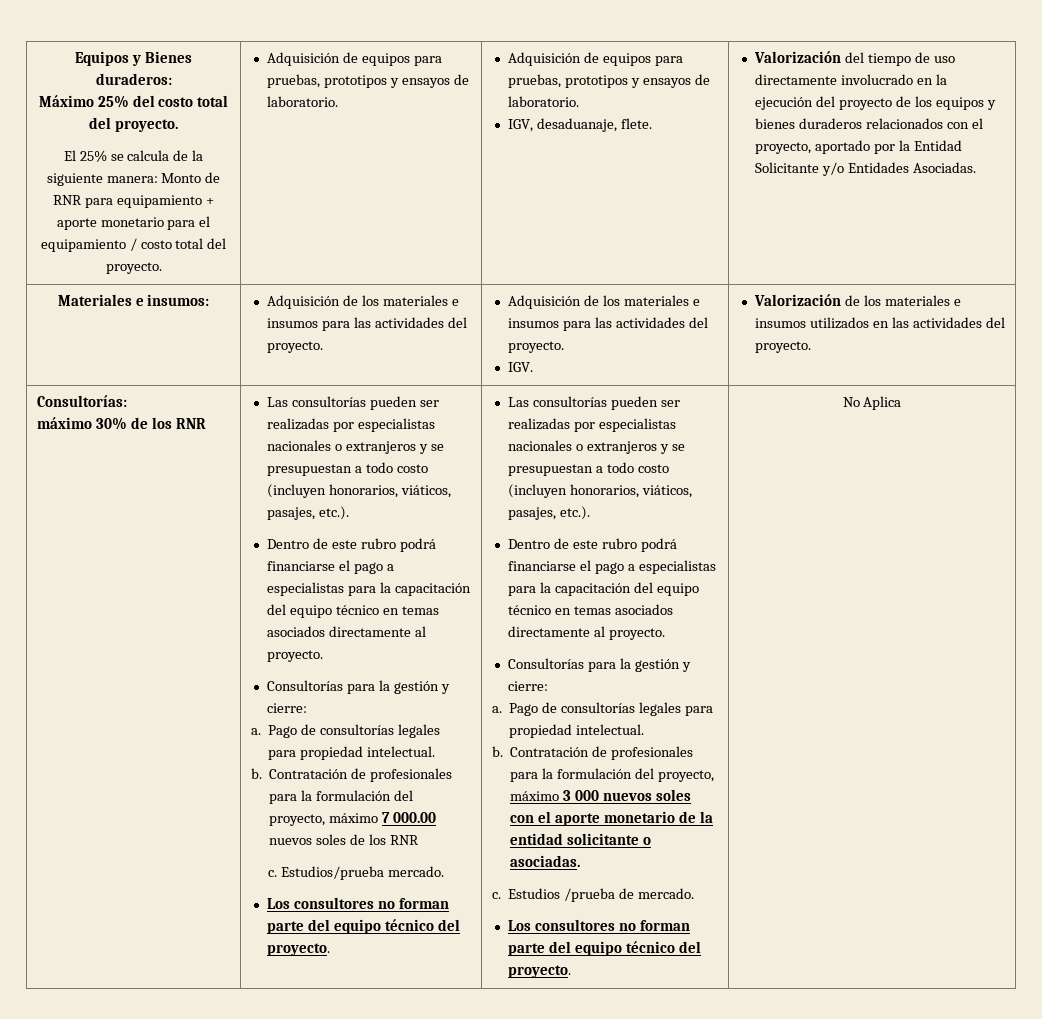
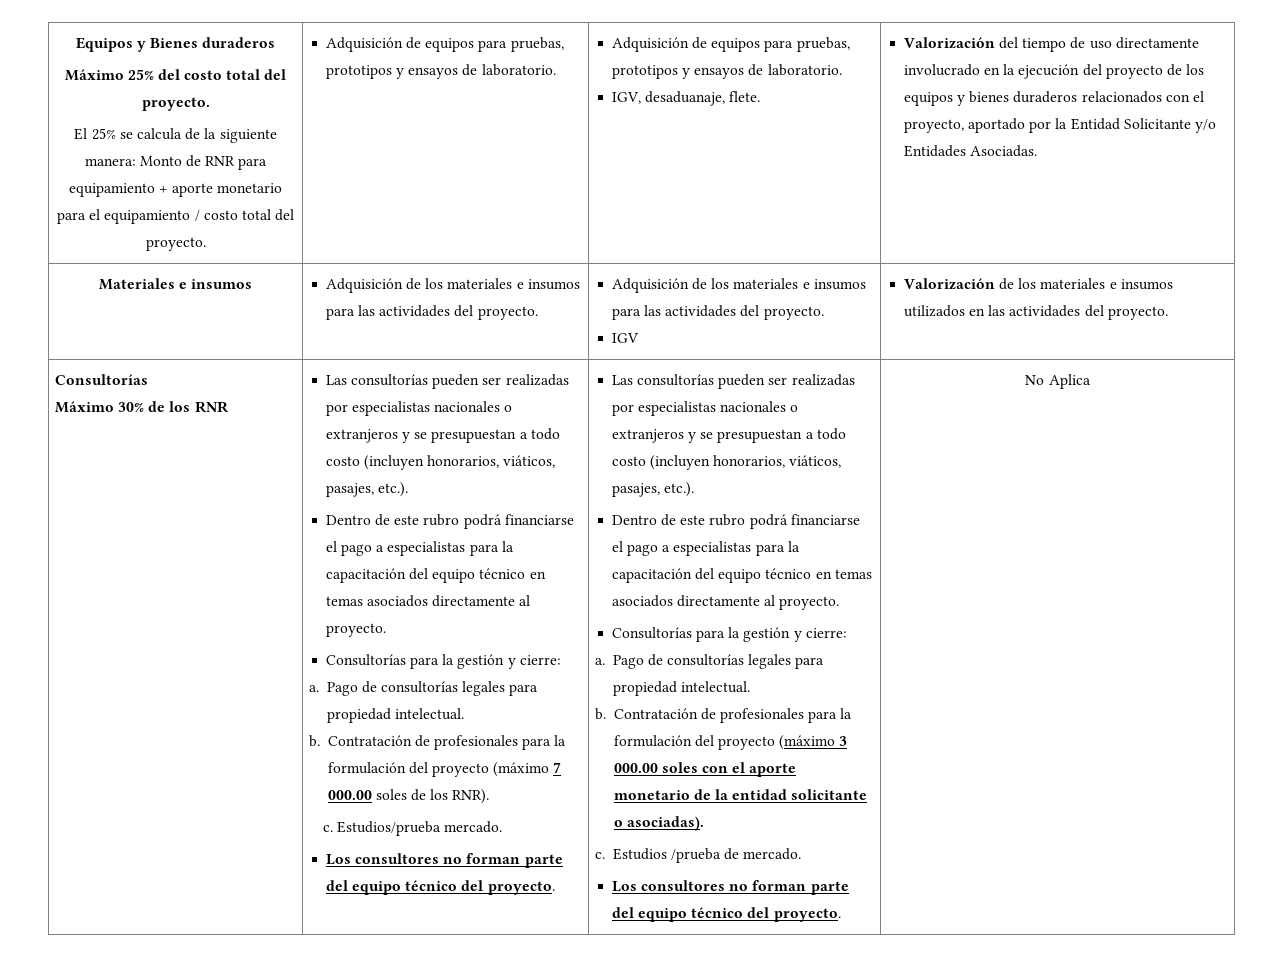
- Equipos y Bienes duraderos:
+ Equipos y Bienes duraderos
- Materiales e insumos: | Adquisición de los materiales e insumos para las actividades del proyecto. | Adquisición de los materiales e insumos para las actividades del proyecto.
- IGV. | Valorización de los materiales e insumos utilizados en las actividades del proyecto.
- Consultorías:
- máximo 30% de los RNR
+ Materiales e insumos | Adquisición de los materiales e insumos para las actividades del proyecto. | Adquisición de los materiales e insumos para las actividades del proyecto.
+ IGV | Valorización de los materiales e insumos utilizados en las actividades del proyecto.
+ Consultorías
+ Máximo 30% de los RNR
- Contratación de profesionales para la formulación del proyecto, máximo 7 000.00 nuevos soles de los RNR
+ Contratación de profesionales para la formulación del proyecto (máximo 7 000.00 soles de los RNR).
- Contratación de profesionales para la formulación del proyecto, máximo 3 000 nuevos soles con el aporte monetario de la entidad solicitante o asociadas.
+ Contratación de profesionales para la formulación del proyecto (máximo 3 000.00 soles con el aporte monetario de la entidad solicitante o asociadas).

